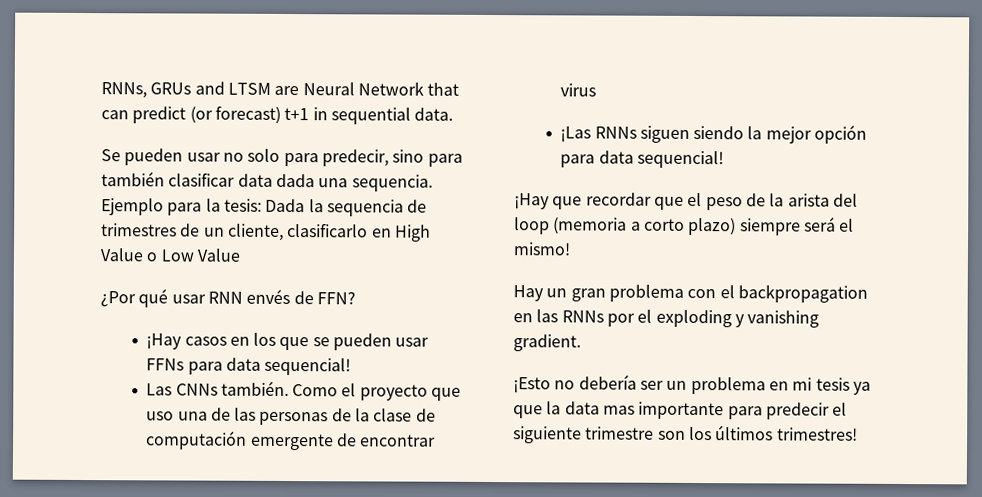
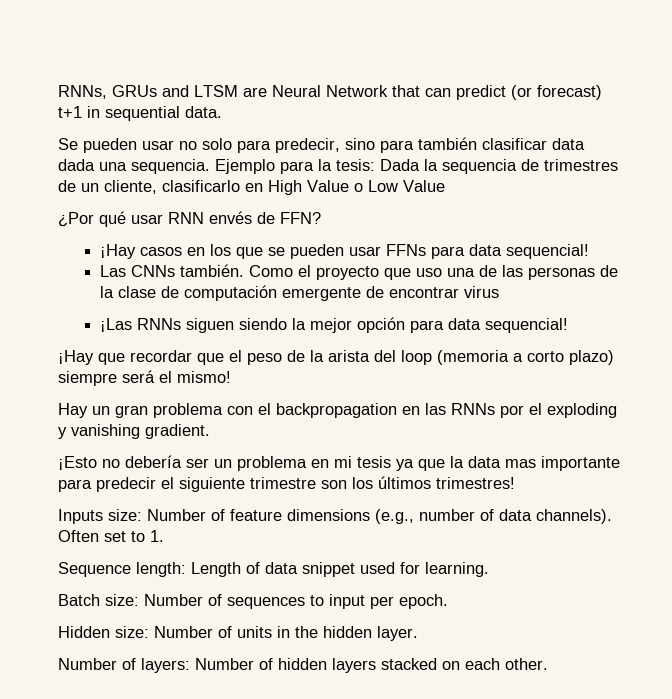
+ Inputs size: Number of feature dimensions (e.g., number of data channels). Often set to 1.
+ Sequence length: Length of data snippet used for learning.
+ Batch size: Number of sequences to input per epoch.
+ Hidden size: Number of units in the hidden layer.
+ Number of layers: Number of hidden layers stacked on each other.

